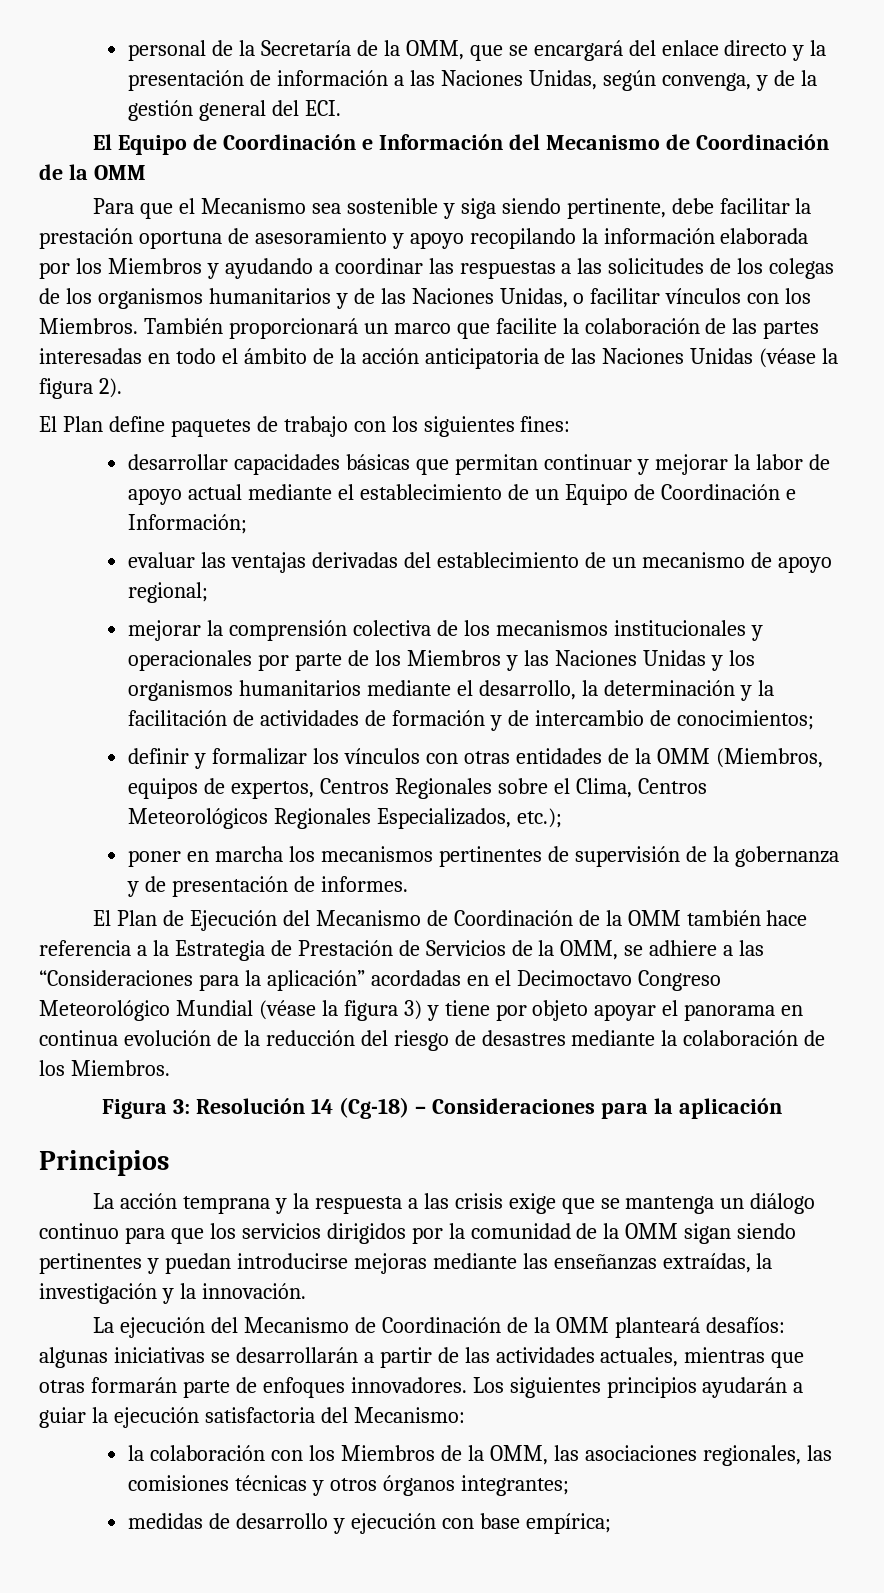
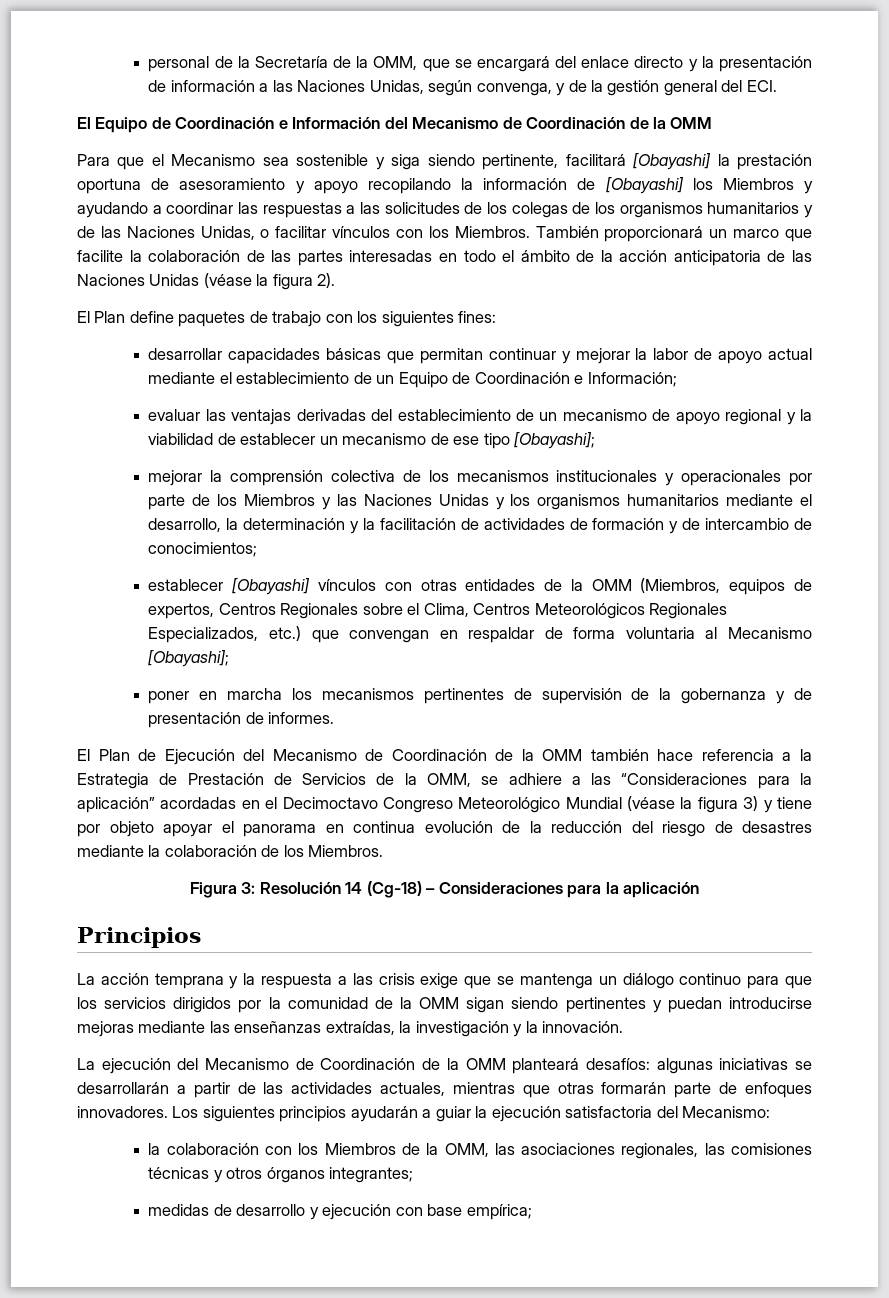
- Para que el Mecanismo sea sostenible y siga siendo pertinente, debe facilitar la prestación oportuna de asesoramiento y apoyo recopilando la información elaborada por los Miembros y ayudando a coordinar las respuestas a las solicitudes de los colegas de los organismos humanitarios y de las Naciones Unidas, o facilitar vínculos con los Miembros.
+ Para que el Mecanismo sea sostenible y siga siendo pertinente, facilitará [Obayashi] la prestación oportuna de asesoramiento y apoyo recopilando la información de [Obayashi] los Miembros y ayudando a coordinar las respuestas a las solicitudes de los colegas de los organismos humanitarios y de las Naciones Unidas, o facilitar vínculos con los Miembros.
- evaluar las ventajas derivadas del establecimiento de un mecanismo de apoyo regional;
+ evaluar las ventajas derivadas del establecimiento de un mecanismo de apoyo regional y la viabilidad de establecer un mecanismo de ese tipo [Obayashi];
- definir y formalizar los vínculos con otras entidades de la OMM (Miembros, equipos de expertos, Centros Regionales sobre el Clima, Centros Meteorológicos Regionales Especializados, etc.);
+ establecer [Obayashi] vínculos con otras entidades de la OMM (Miembros, equipos de expertos, Centros Regionales sobre el Clima, Centros Meteorológicos Regionales Especializados, etc.) que convengan en respaldar de forma voluntaria al Mecanismo [Obayashi];

